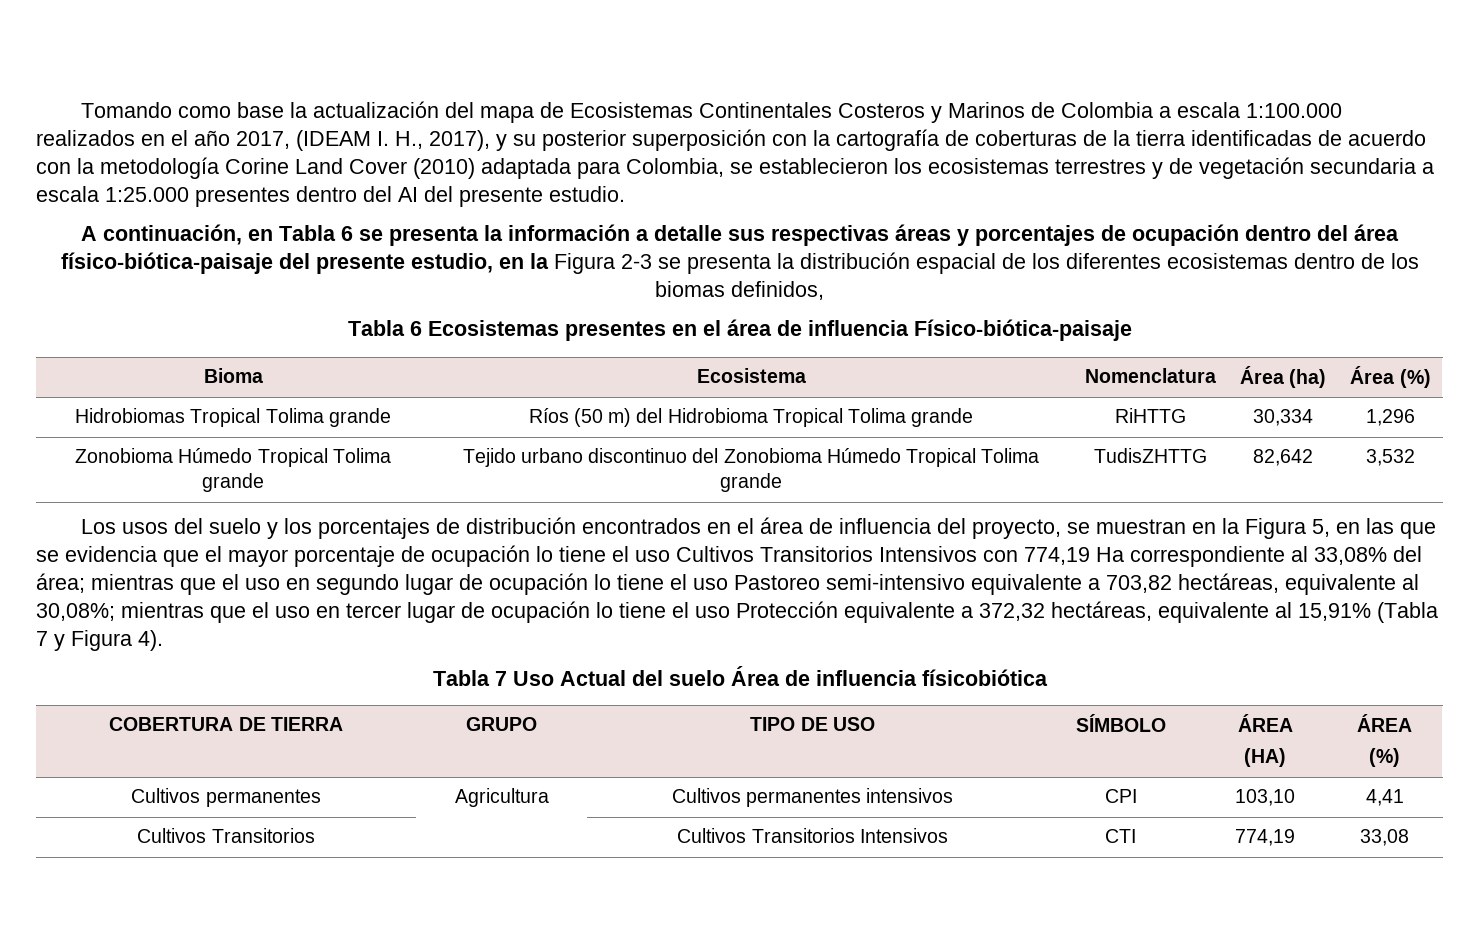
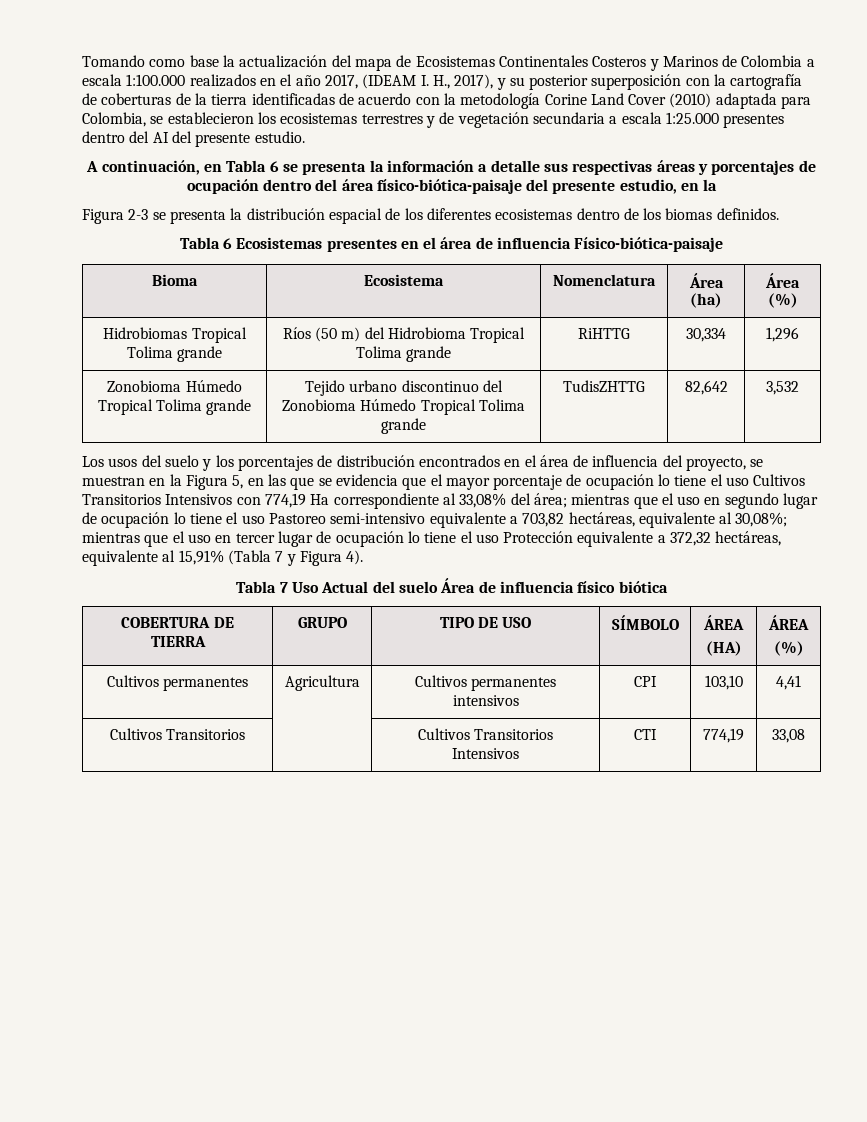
- A continuación, en Tabla 6 se presenta la información a detalle sus respectivas áreas y porcentajes de ocupación dentro del área físico-biótica-paisaje del presente estudio, en la Figura 2-3 se presenta la distribución espacial de los diferentes ecosistemas dentro de los biomas definidos,
+ A continuación, en Tabla 6 se presenta la información a detalle sus respectivas áreas y porcentajes de ocupación dentro del área físico-biótica-paisaje del presente estudio, en la
+ Figura 2-3 se presenta la distribución espacial de los diferentes ecosistemas dentro de los biomas definidos.
- Tabla 7 Uso Actual del suelo Área de influencia físicobiótica
+ Tabla 7 Uso Actual del suelo Área de influencia físico biótica

